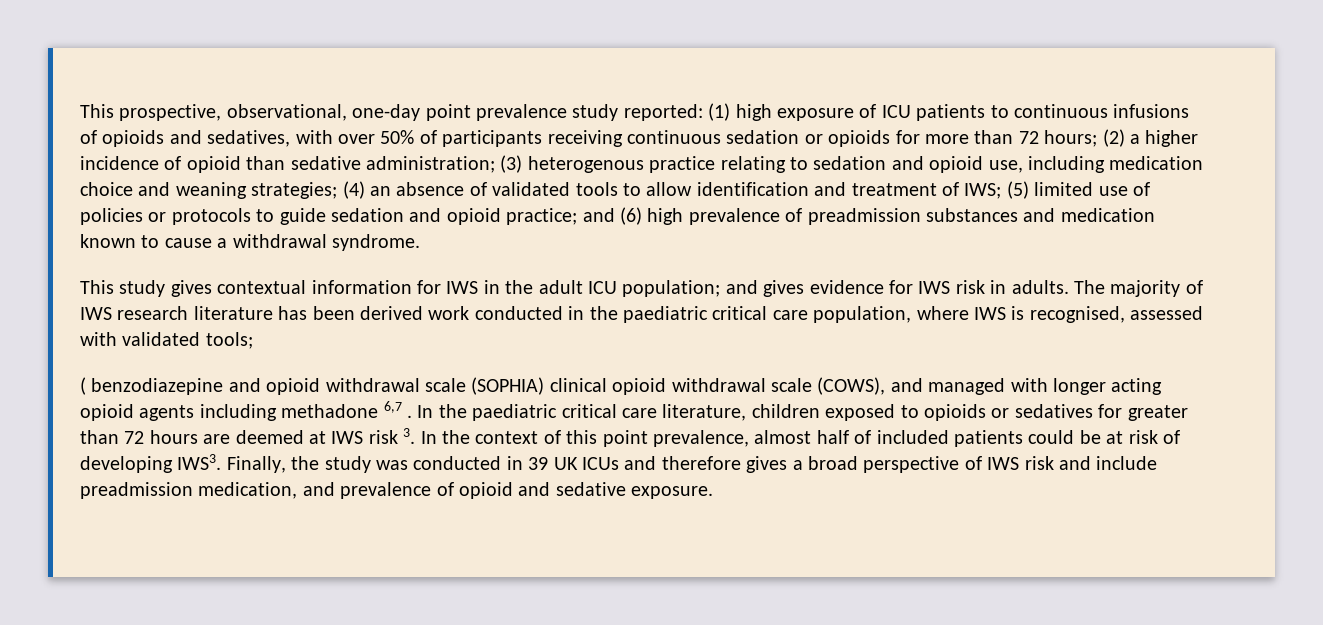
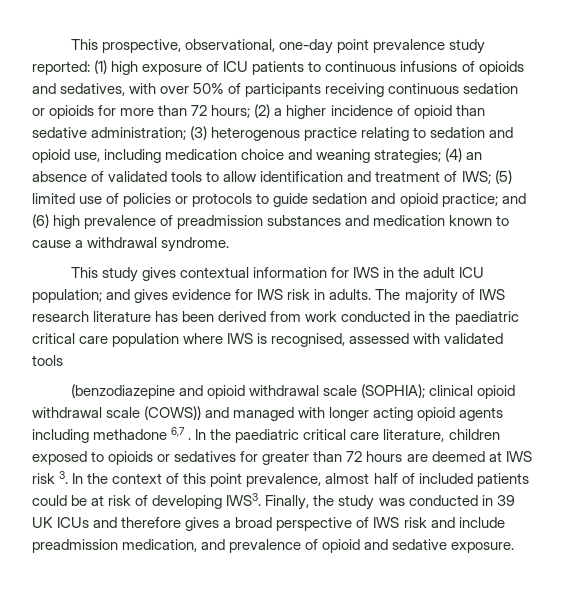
- The majority of IWS research literature has been derived work conducted in the paediatric critical care population, where IWS is recognised, assessed with validated tools;
- ( benzodiazepine and opioid withdrawal scale (SOPHIA) clinical opioid withdrawal scale (COWS), and managed with longer acting opioid agents including methadone 6,7 .
+ The majority of IWS research literature has been derived from work conducted in the paediatric critical care population where IWS is recognised, assessed with validated tools
+ (benzodiazepine and opioid withdrawal scale (SOPHIA); clinical opioid withdrawal scale (COWS)) and managed with longer acting opioid agents including methadone 6,7 .

